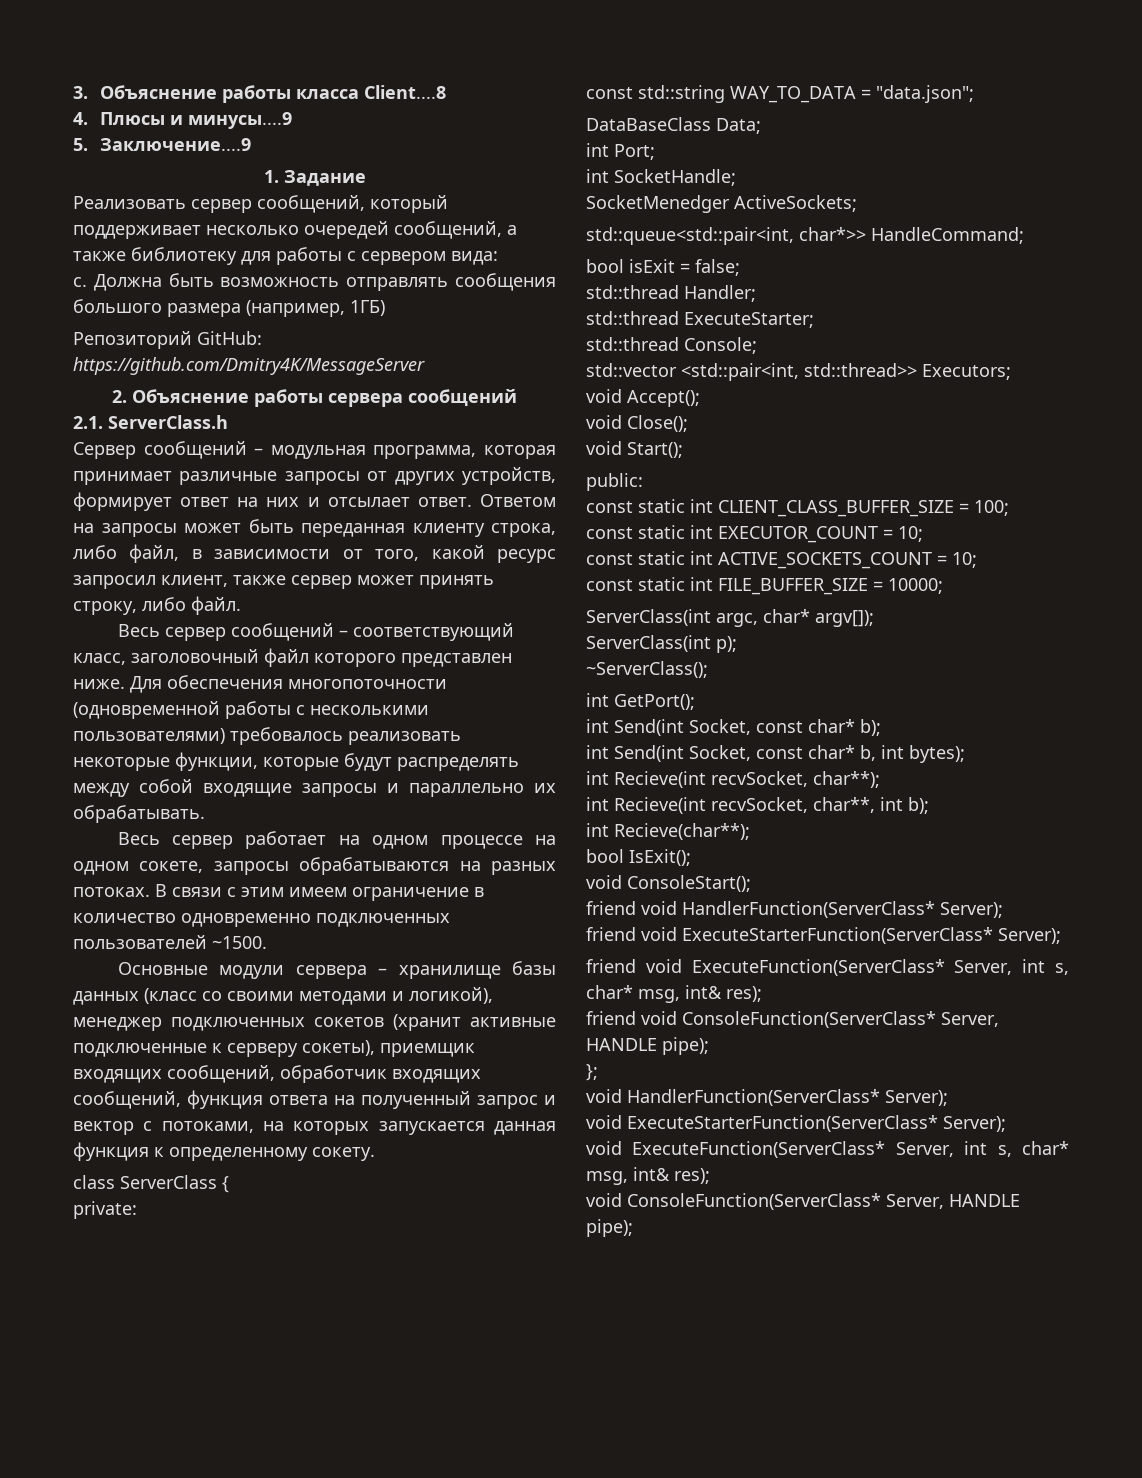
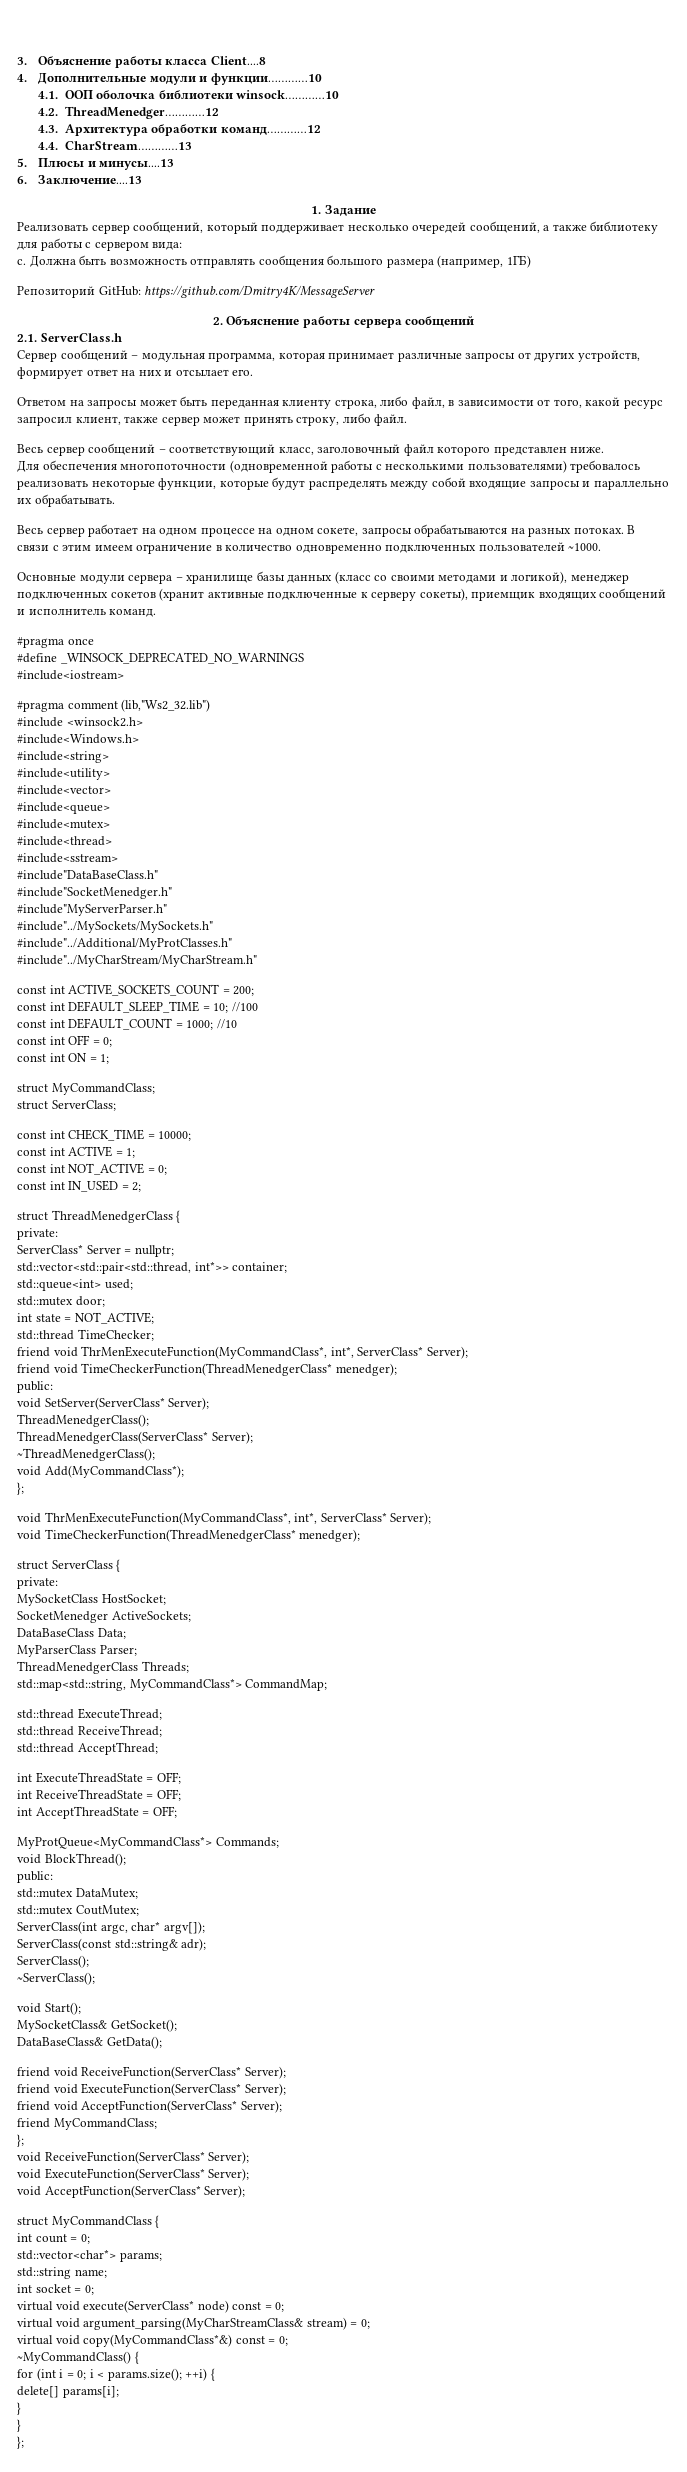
- 4. Плюсы и минусы....9
- 5. Заключение....9
+ 4. Дополнительные модули и функции…………10
+ 4.1. ООП оболочка библиотеки winsock…………10
+ 4.2. ThreadMenedger…………12
+ 4.3. Архитектура обработки команд…………12
+ 4.4. CharStream…………13
+ 5. Плюсы и минусы....13
+ 6. Заключение....13
- Сервер сообщений – модульная программа, которая принимает различные запросы от других устройств, формирует ответ на них и отсылает ответ. Ответом на запросы может быть переданная клиенту строка, либо файл, в зависимости от того, какой ресурс запросил клиент, также сервер может принять строку, либо файл.
+ Сервер сообщений – модульная программа, которая принимает различные запросы от других устройств, формирует ответ на них и отсылает его.
+ Ответом на запросы может быть переданная клиенту строка, либо файл, в зависимости от того, какой ресурс запросил клиент, также сервер может принять строку, либо файл.
- Весь сервер сообщений – соответствующий класс, заголовочный файл которого представлен ниже. Для обеспечения многопоточности (одновременной работы с несколькими пользователями) требовалось реализовать некоторые функции, которые будут распределять между собой входящие запросы и параллельно их обрабатывать.
+ Весь сервер сообщений – соответствующий класс, заголовочный файл которого представлен ниже.
+ Для обеспечения многопоточности (одновременной работы с несколькими пользователями) требовалось реализовать некоторые функции, которые будут распределять между собой входящие запросы и параллельно их обрабатывать.
- В связи с этим имеем ограничение в количество одновременно подключенных пользователей ~1500.
+ В связи с этим имеем ограничение в количество одновременно подключенных пользователей ~1000.
- Основные модули сервера – хранилище базы данных (класс со своими методами и логикой), менеджер подключенных сокетов (хранит активные подключенные к серверу сокеты), приемщик входящих сообщений, обработчик входящих сообщений, функция ответа на полученный запрос и вектор с потоками, на которых запускается данная функция к определенному сокету.
- class ServerClass {
+ Основные модули сервера – хранилище базы данных (класс со своими методами и логикой), менеджер подключенных сокетов (хранит активные подключенные к серверу сокеты), приемщик входящих сообщений и исполнитель команд.
+ #pragma once
+ #define _WINSOCK_DEPRECATED_NO_WARNINGS
+ #include<iostream>
+ #pragma comment (lib,"Ws2_32.lib")
+ #include <winsock2.h>
+ #include<Windows.h>
+ #include<string>
+ #include<utility>
+ #include<vector>
+ #include<queue>
+ #include<mutex>
+ #include<thread>
+ #include<sstream>
+ #include"DataBaseClass.h"
+ #include"SocketMenedger.h"
+ #include"MyServerParser.h"
+ #include"../MySockets/MySockets.h"
+ #include"../Additional/MyProtClasses.h"
+ #include"../MyCharStream/MyCharStream.h"
+ const int ACTIVE_SOCKETS_COUNT = 200;
+ const int DEFAULT_SLEEP_TIME = 10; //100
+ const int DEFAULT_COUNT = 1000; //10
+ const int OFF = 0;
+ const int ON = 1;
+ struct MyCommandClass;
+ struct ServerClass;
+ const int CHECK_TIME = 10000;
+ const int ACTIVE = 1;
+ const int NOT_ACTIVE = 0;
+ const int IN_USED = 2;
+ struct ThreadMenedgerClass {
  private:
- const std::string WAY_TO_DATA = "data.json";
+ ServerClass* Server = nullptr;
+ std::vector<std::pair<std::thread, int*>> container;
+ std::queue<int> used;
+ std::mutex door;
+ int state = NOT_ACTIVE;
+ std::thread TimeChecker;
+ friend void ThrMenExecuteFunction(MyCommandClass*, int*, ServerClass* Server);
+ friend void TimeCheckerFunction(ThreadMenedgerClass* menedger);
+ public:
+ void SetServer(ServerClass* Server);
+ ThreadMenedgerClass();
+ ThreadMenedgerClass(ServerClass* Server);
+ ~ThreadMenedgerClass();
+ void Add(MyCommandClass*);
+ };
+ void ThrMenExecuteFunction(MyCommandClass*, int*, ServerClass* Server);
+ void TimeCheckerFunction(ThreadMenedgerClass* menedger);
+ struct ServerClass {
+ private:
+ MySocketClass HostSocket;
+ SocketMenedger ActiveSockets;
  DataBaseClass Data;
- int Port;
- int SocketHandle;
- SocketMenedger ActiveSockets;
- std::queue<std::pair<int, char*>> HandleCommand;
- bool isExit = false;
- std::thread Handler;
- std::thread ExecuteStarter;
- std::thread Console;
- std::vector <std::pair<int, std::thread>> Executors;
- void Accept();
- void Close();
+ MyParserClass Parser;
+ ThreadMenedgerClass Threads;
+ std::map<std::string, MyCommandClass*> CommandMap;
+ std::thread ExecuteThread;
+ std::thread ReceiveThread;
+ std::thread AcceptThread;
+ int ExecuteThreadState = OFF;
+ int ReceiveThreadState = OFF;
+ int AcceptThreadState = OFF;
+ MyProtQueue<MyCommandClass*> Commands;
+ void BlockThread();
+ public:
+ std::mutex DataMutex;
+ std::mutex CoutMutex;
+ ServerClass(int argc, char* argv[]);
+ ServerClass(const std::string& adr);
+ ServerClass();
+ ~ServerClass();
  void Start();
- public:
- const static int CLIENT_CLASS_BUFFER_SIZE = 100;
- const static int EXECUTOR_COUNT = 10;
- const static int ACTIVE_SOCKETS_COUNT = 10;
- const static int FILE_BUFFER_SIZE = 10000;
- ServerClass(int argc, char* argv[]);
- ServerClass(int p);
- ~ServerClass();
- int GetPort();
- int Send(int Socket, const char* b);
- int Send(int Socket, const char* b, int bytes);
- int Recieve(int recvSocket, char**);
- int Recieve(int recvSocket, char**, int b);
- int Recieve(char**);
- bool IsExit();
- void ConsoleStart();
- friend void HandlerFunction(ServerClass* Server);
- friend void ExecuteStarterFunction(ServerClass* Server);
- friend void ExecuteFunction(ServerClass* Server, int s, char* msg, int& res);
- friend void ConsoleFunction(ServerClass* Server, HANDLE pipe);
+ MySocketClass& GetSocket();
+ DataBaseClass& GetData();
+ friend void ReceiveFunction(ServerClass* Server);
+ friend void ExecuteFunction(ServerClass* Server);
+ friend void AcceptFunction(ServerClass* Server);
+ friend MyCommandClass;
  };
- void HandlerFunction(ServerClass* Server);
- void ExecuteStarterFunction(ServerClass* Server);
- void ExecuteFunction(ServerClass* Server, int s, char* msg, int& res);
- void ConsoleFunction(ServerClass* Server, HANDLE pipe);
+ void ReceiveFunction(ServerClass* Server);
+ void ExecuteFunction(ServerClass* Server);
+ void AcceptFunction(ServerClass* Server);
+ struct MyCommandClass {
+ int count = 0;
+ std::vector<char*> params;
+ std::string name;
+ int socket = 0;
+ virtual void execute(ServerClass* node) const = 0;
+ virtual void argument_parsing(MyCharStreamClass& stream) = 0;
+ virtual void copy(MyCommandClass*&) const = 0;
+ ~MyCommandClass() {
+ for (int i = 0; i < params.size(); ++i) {
+ delete[] params[i];
+ }
+ }
+ };

